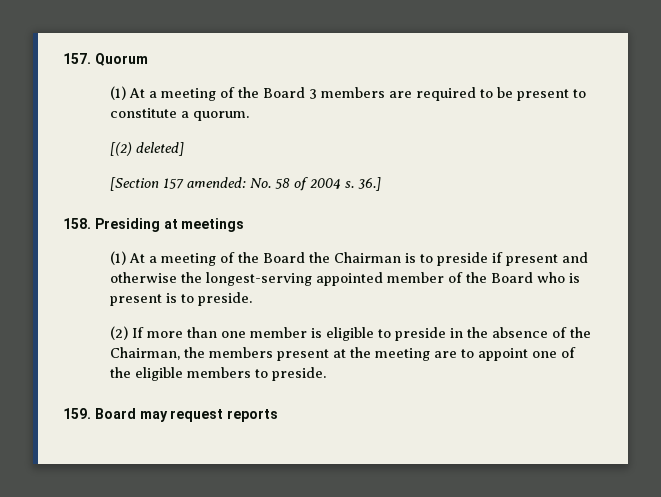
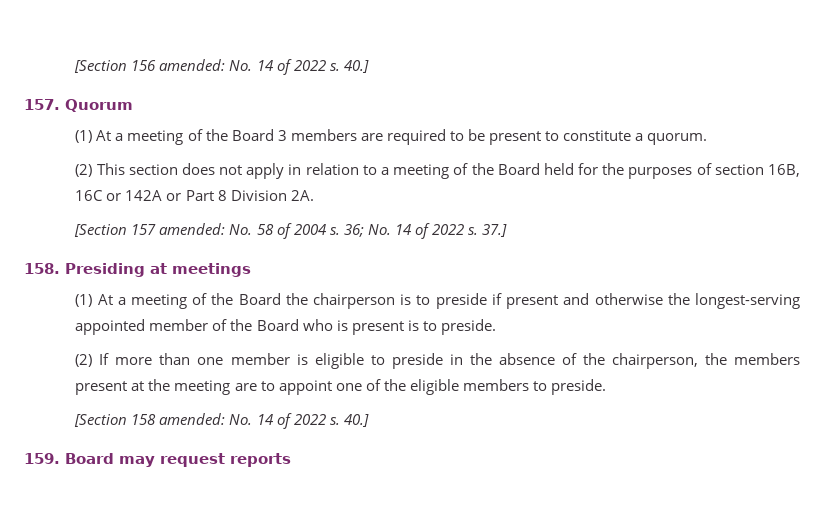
+ [Section 156 amended: No. 14 of 2022 s. 40.]
- [(2) deleted]
+ (2) This section does not apply in relation to a meeting of the Board held for the purposes of section 16B, 16C or 142A or Part 8 Division 2A.
- 36.]
+ 36; No. 14 of 2022 s. 37.]
- (1) At a meeting of the Board the Chairman is to preside if present and otherwise the longest-serving appointed member of the Board who is present is to preside.
+ (1) At a meeting of the Board the chairperson is to preside if present and otherwise the longest-serving appointed member of the Board who is present is to preside.
- (2) If more than one member is eligible to preside in the absence of the Chairman, the members present at the meeting are to appoint one of the eligible members to preside.
+ (2) If more than one member is eligible to preside in the absence of the chairperson, the members present at the meeting are to appoint one of the eligible members to preside.
+ [Section 158 amended: No. 14 of 2022 s. 40.]

